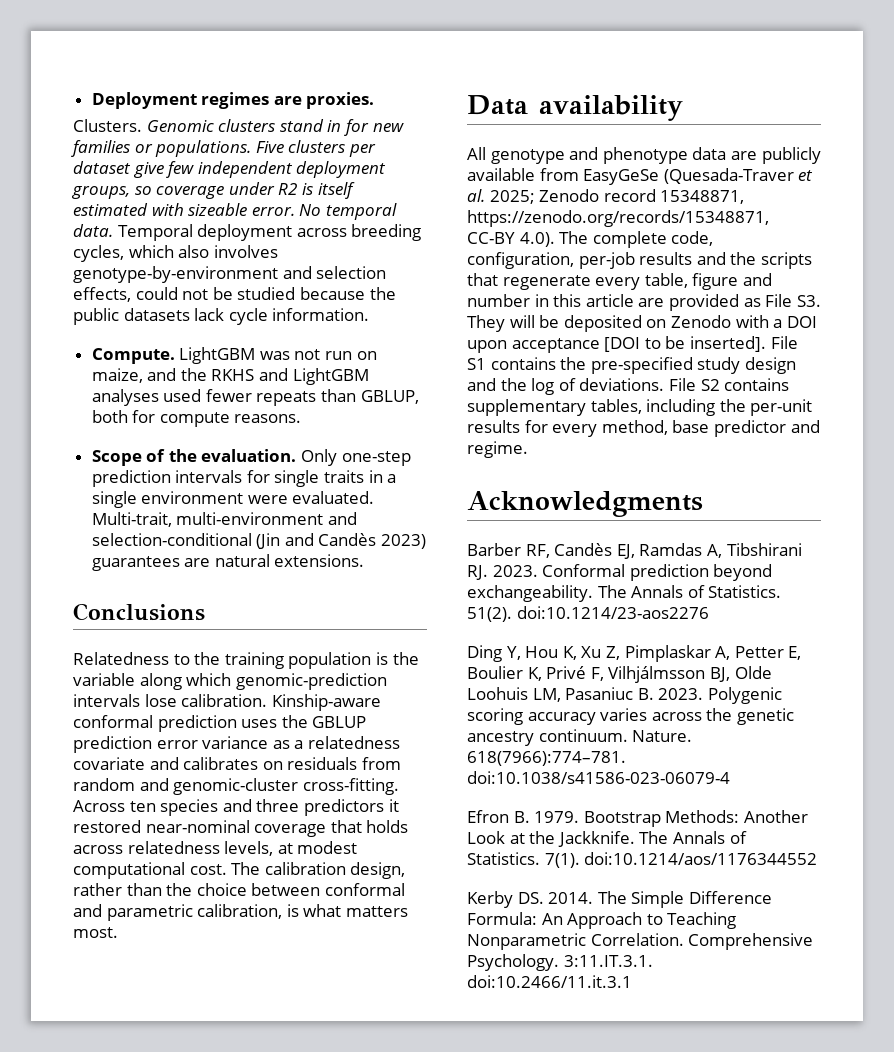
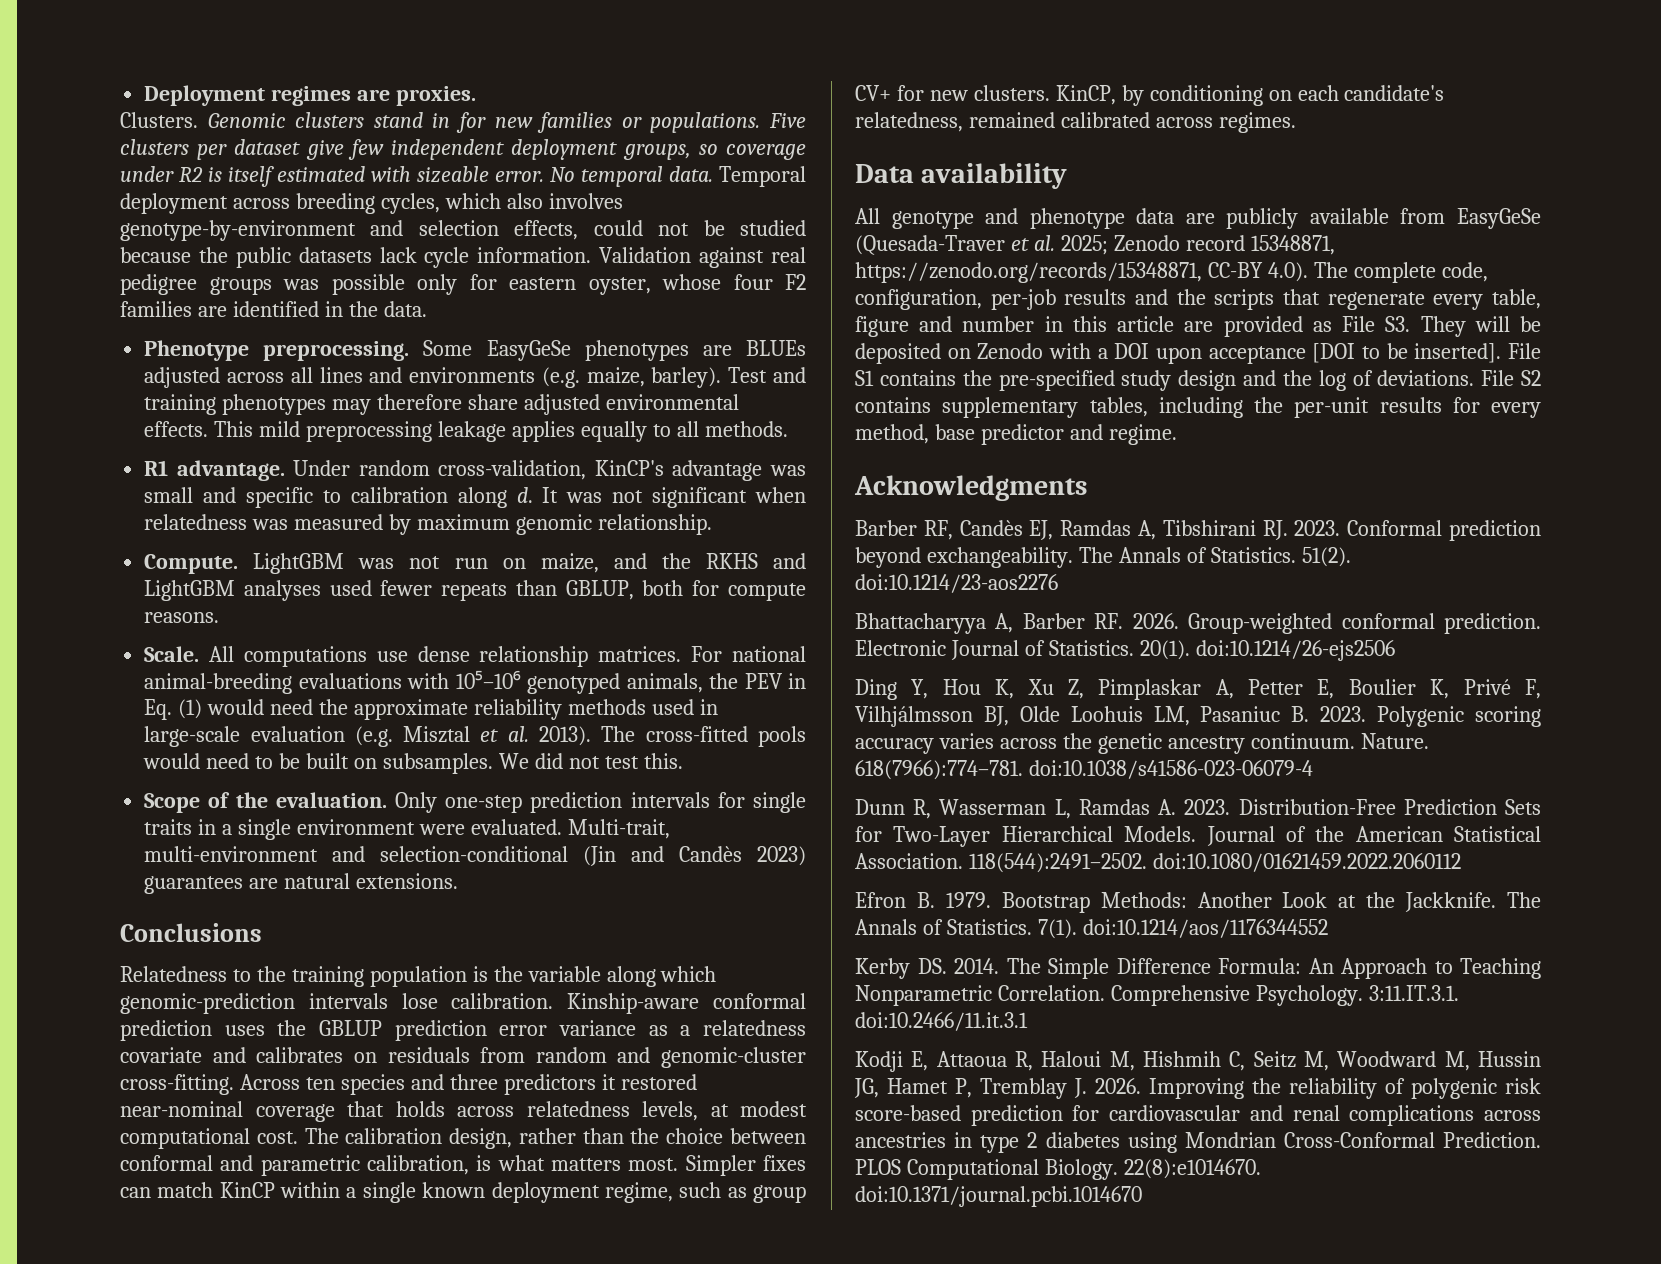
+ Validation against real pedigree groups was possible only for eastern oyster, whose four F2 families are identified in the data.
+ Phenotype preprocessing. Some EasyGeSe phenotypes are BLUEs adjusted across all lines and environments (e.g. maize, barley). Test and training phenotypes may therefore share adjusted environmental effects. This mild preprocessing leakage applies equally to all methods.
+ R1 advantage. Under random cross-validation, KinCP's advantage was small and specific to calibration along d. It was not significant when relatedness was measured by maximum genomic relationship.
+ Scale. All computations use dense relationship matrices. For national animal-breeding evaluations with 10⁵–10⁶ genotyped animals, the PEV in Eq. (1) would need the approximate reliability methods used in large-scale evaluation (e.g. Misztal et al. 2013). The cross-fitted pools would need to be built on subsamples. We did not test this.
+ Simpler fixes can match KinCP within a single known deployment regime, such as group CV+ for new clusters. KinCP, by conditioning on each candidate's relatedness, remained calibrated across regimes.
+ Bhattacharyya A, Barber RF. 2026. Group-weighted conformal prediction. Electronic Journal of Statistics. 20(1). doi:10.1214/26-ejs2506
+ Dunn R, Wasserman L, Ramdas A. 2023. Distribution-Free Prediction Sets for Two-Layer Hierarchical Models. Journal of the American Statistical Association. 118(544):2491–2502. doi:10.1080/01621459.2022.2060112
+ Kodji E, Attaoua R, Haloui M, Hishmih C, Seitz M, Woodward M, Hussin JG, Hamet P, Tremblay J. 2026. Improving the reliability of polygenic risk score-based prediction for cardiovascular and renal complications across ancestries in type 2 diabetes using Mondrian Cross-Conformal Prediction. PLOS Computational Biology. 22(8):e1014670. doi:10.1371/journal.pcbi.1014670

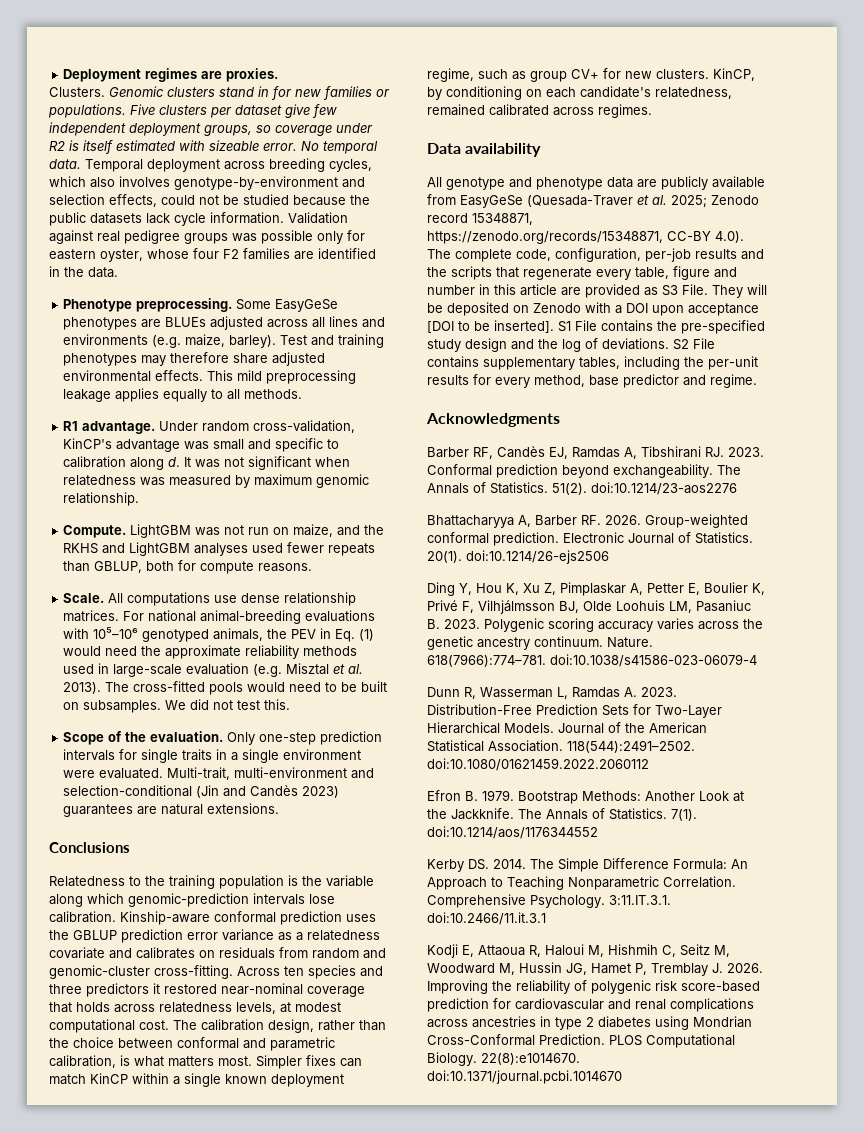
- All genotype and phenotype data are publicly available from EasyGeSe (Quesada-Traver et al. 2025; Zenodo record 15348871, https://zenodo.org/records/15348871, CC-BY 4.0). The complete code, configuration, per-job results and the scripts that regenerate every table, figure and number in this article are provided as File S3. They will be deposited on Zenodo with a DOI upon acceptance [DOI to be inserted].
+ All genotype and phenotype data are publicly available from EasyGeSe (Quesada-Traver et al. 2025; Zenodo record 15348871, https://zenodo.org/records/15348871, CC-BY 4.0). The complete code, configuration, per-job results and the scripts that regenerate every table, figure and number in this article are provided as S3 File. They will be deposited on Zenodo with a DOI upon acceptance [DOI to be inserted].
- File S1 contains the pre-specified study design and the log of deviations.
+ S1 File contains the pre-specified study design and the log of deviations.
- File S2 contains supplementary tables, including the per-unit results for every method, base predictor and regime.
+ S2 File contains supplementary tables, including the per-unit results for every method, base predictor and regime.

